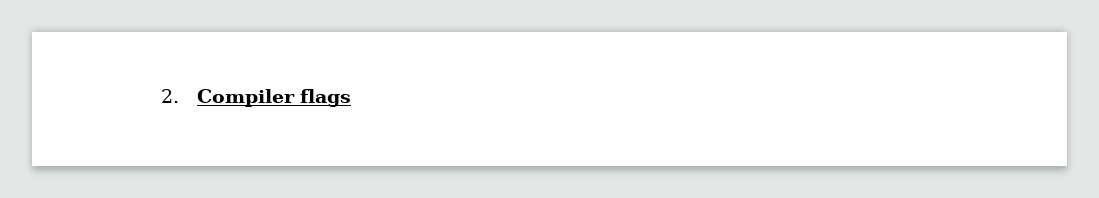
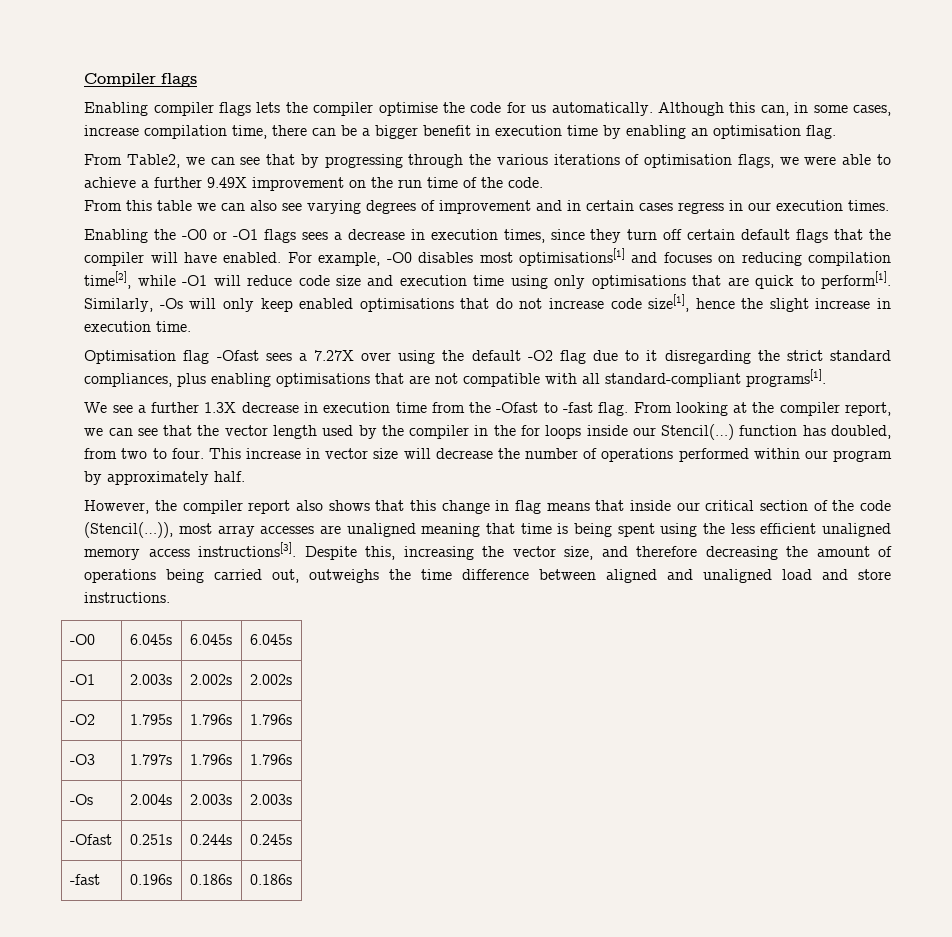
- 2. Compiler flags
+ Compiler flags
+ Enabling compiler flags lets the compiler optimise the code for us automatically. Although this can, in some cases, increase compilation time, there can be a bigger benefit in execution time by enabling an optimisation flag.
+ From Table2, we can see that by progressing through the various iterations of optimisation flags, we were able to achieve a further 9.49X improvement on the run time of the code.
+ From this table we can also see varying degrees of improvement and in certain cases regress in our execution times.
+ Enabling the -O0 or -O1 flags sees a decrease in execution times, since they turn off certain default flags that the compiler will have enabled. For example, -O0 disables most optimisations[1] and focuses on reducing compilation time[2], while -O1 will reduce code size and execution time using only optimisations that are quick to perform[1]. Similarly, -Os will only keep enabled optimisations that do not increase code size[1], hence the slight increase in execution time.
+ Optimisation flag -Ofast sees a 7.27X over using the default -O2 flag due to it disregarding the strict standard compliances, plus enabling optimisations that are not compatible with all standard-compliant programs[1].
+ We see a further 1.3X decrease in execution time from the -Ofast to -fast flag. From looking at the compiler report, we can see that the vector length used by the compiler in the for loops inside our Stencil(…) function has doubled, from two to four. This increase in vector size will decrease the number of operations performed within our program by approximately half.
+ However, the compiler report also shows that this change in flag means that inside our critical section of the code (Stencil(…)), most array accesses are unaligned meaning that time is being spent using the less efficient unaligned memory access instructions[3]. Despite this, increasing the vector size, and therefore decreasing the amount of operations being carried out, outweighs the time difference between aligned and unaligned load and store instructions.
+ -O0 | 6.045s | 6.045s | 6.045s
+ -O1 | 2.003s | 2.002s | 2.002s
+ -O2 | 1.795s | 1.796s | 1.796s
+ -O3 | 1.797s | 1.796s | 1.796s
+ -Os | 2.004s | 2.003s | 2.003s
+ -Ofast | 0.251s | 0.244s | 0.245s
+ -fast | 0.196s | 0.186s | 0.186s

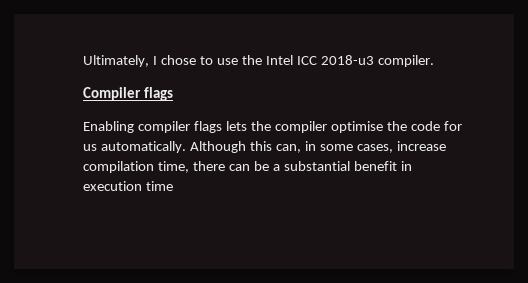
+ Ultimately, I chose to use the Intel ICC 2018-u3 compiler.
- Although this can, in some cases, increase compilation time, there can be a bigger benefit in execution time by enabling an optimisation flag.
- From Table2, we can see that by progressing through the various iterations of optimisation flags, we were able to achieve a further 9.49X improvement on the run time of the code.
- From this table we can also see varying degrees of improvement and in certain cases regress in our execution times.
- Enabling the -O0 or -O1 flags sees a decrease in execution times, since they turn off certain default flags that the compiler will have enabled. For example, -O0 disables most optimisations[1] and focuses on reducing compilation time[2], while -O1 will reduce code size and execution time using only optimisations that are quick to perform[1]. Similarly, -Os will only keep enabled optimisations that do not increase code size[1], hence the slight increase in execution time.
- Optimisation flag -Ofast sees a 7.27X over using the default -O2 flag due to it disregarding the strict standard compliances, plus enabling optimisations that are not compatible with all standard-compliant programs[1].
- We see a further 1.3X decrease in execution time from the -Ofast to -fast flag. From looking at the compiler report, we can see that the vector length used by the compiler in the for loops inside our Stencil(…) function has doubled, from two to four. This increase in vector size will decrease the number of operations performed within our program by approximately half.
- However, the compiler report also shows that this change in flag means that inside our critical section of the code (Stencil(…)), most array accesses are unaligned meaning that time is being spent using the less efficient unaligned memory access instructions[3]. Despite this, increasing the vector size, and therefore decreasing the amount of operations being carried out, outweighs the time difference between aligned and unaligned load and store instructions.
- -O0 | 6.045s | 6.045s | 6.045s
- -O1 | 2.003s | 2.002s | 2.002s
- -O2 | 1.795s | 1.796s | 1.796s
- -O3 | 1.797s | 1.796s | 1.796s
- -Os | 2.004s | 2.003s | 2.003s
- -Ofast | 0.251s | 0.244s | 0.245s
- -fast | 0.196s | 0.186s | 0.186s
+ Although this can, in some cases, increase compilation time, there can be a substantial benefit in execution time

